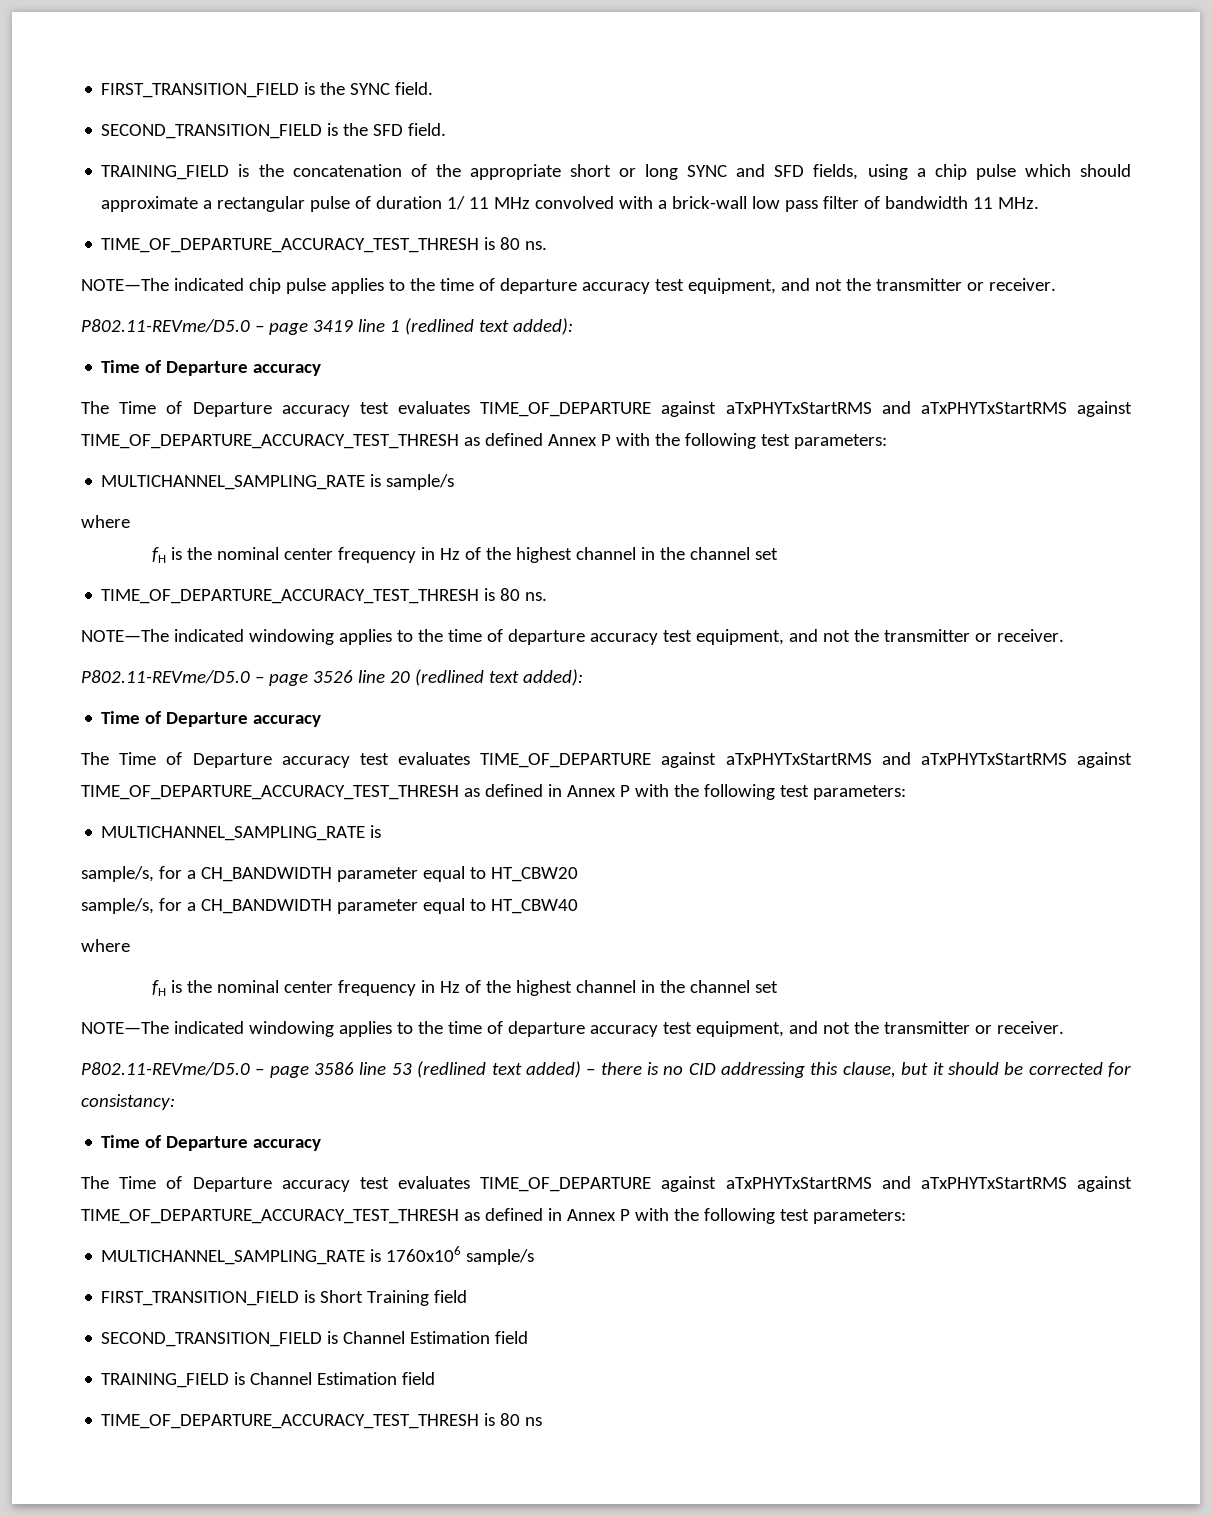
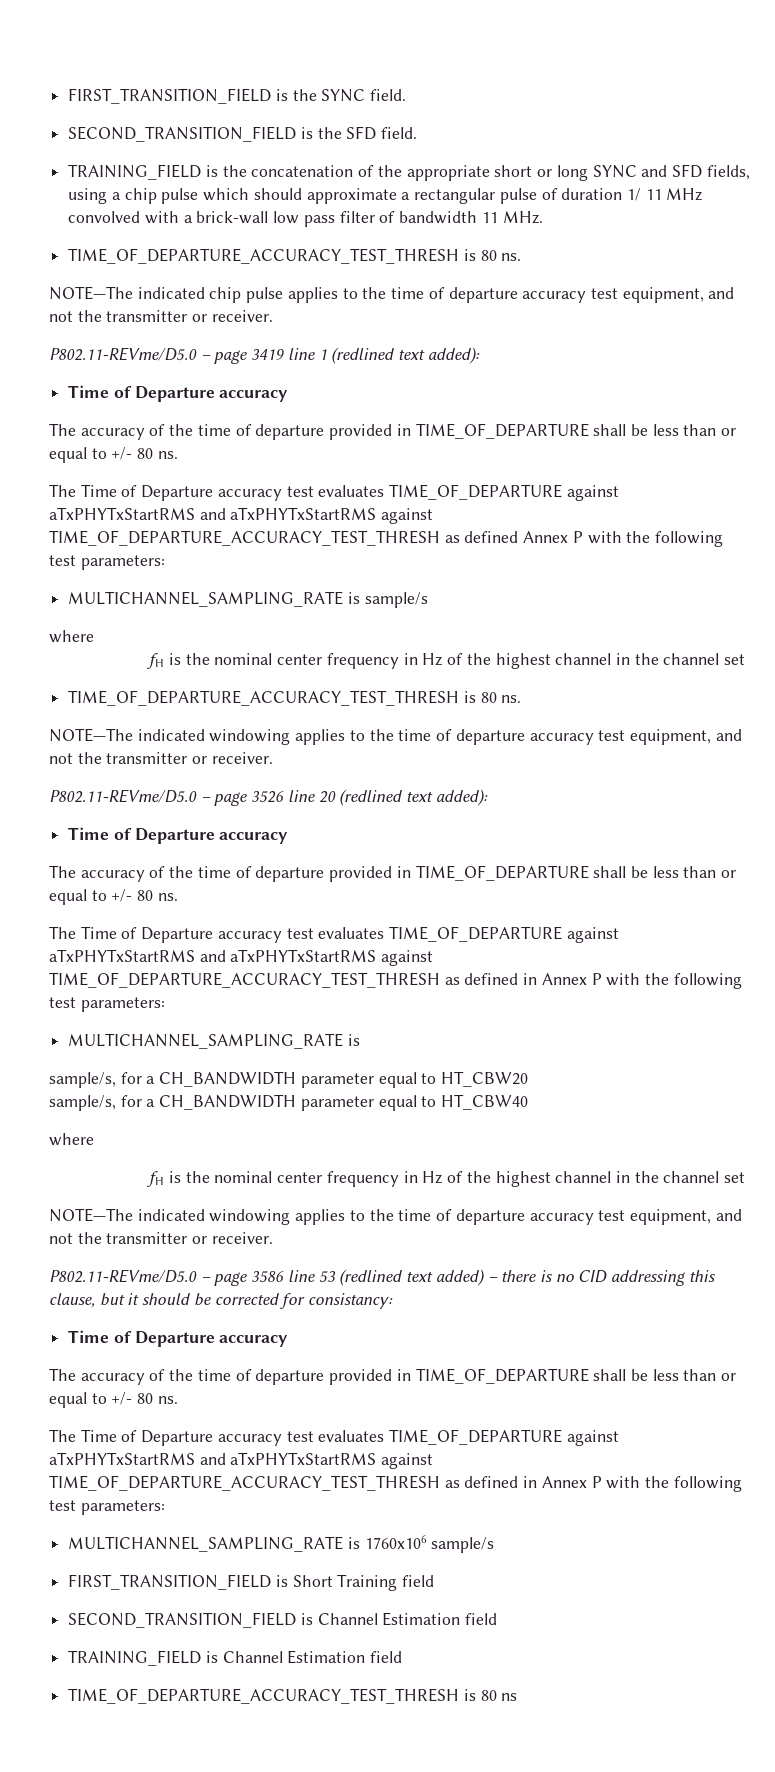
  P802.11-REVme/D5.0 – page 3419 line 1 (redlined text added):
  Time of Departure accuracy
+ The accuracy of the time of departure provided in TIME_OF_DEPARTURE shall be less than or equal to +/- 80 ns.
  P802.11-REVme/D5.0 – page 3526 line 20 (redlined text added):
  Time of Departure accuracy
+ The accuracy of the time of departure provided in TIME_OF_DEPARTURE shall be less than or equal to +/- 80 ns.
  P802.11-REVme/D5.0 – page 3586 line 53 (redlined text added) – there is no CID addressing this clause, but it should be corrected for consistancy:
  Time of Departure accuracy
+ The accuracy of the time of departure provided in TIME_OF_DEPARTURE shall be less than or equal to +/- 80 ns.

